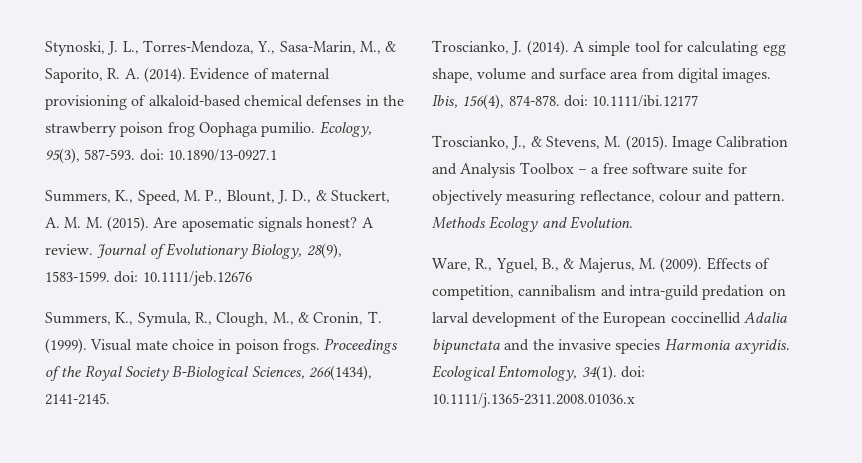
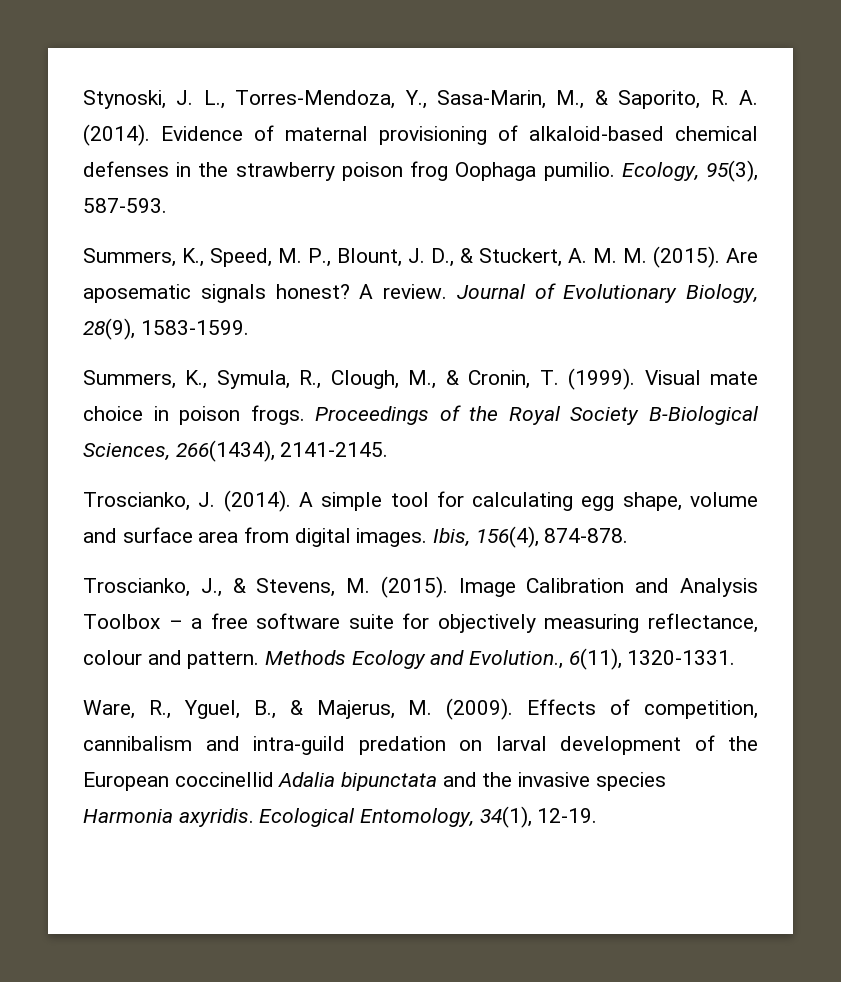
- Ecology, 95(3), 587-593. doi: 10.1890/13-0927.1
+ Ecology, 95(3), 587-593.
- Journal of Evolutionary Biology, 28(9), 1583-1599. doi: 10.1111/jeb.12676
+ Journal of Evolutionary Biology, 28(9), 1583-1599.
- Ibis, 156(4), 874-878. doi: 10.1111/ibi.12177
+ Ibis, 156(4), 874-878.
- Methods Ecology and Evolution.
+ Methods Ecology and Evolution., 6(11), 1320-1331.
- Ecological Entomology, 34(1). doi: 10.1111/j.1365-2311.2008.01036.x
+ Ecological Entomology, 34(1), 12-19.

